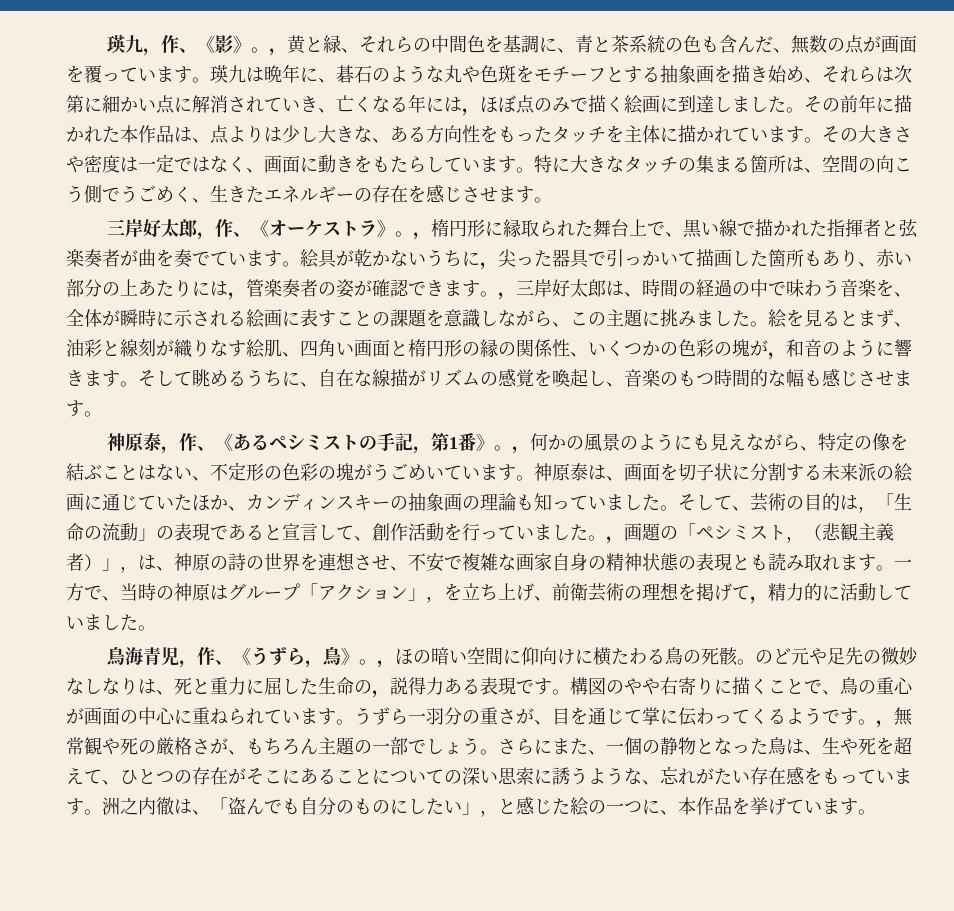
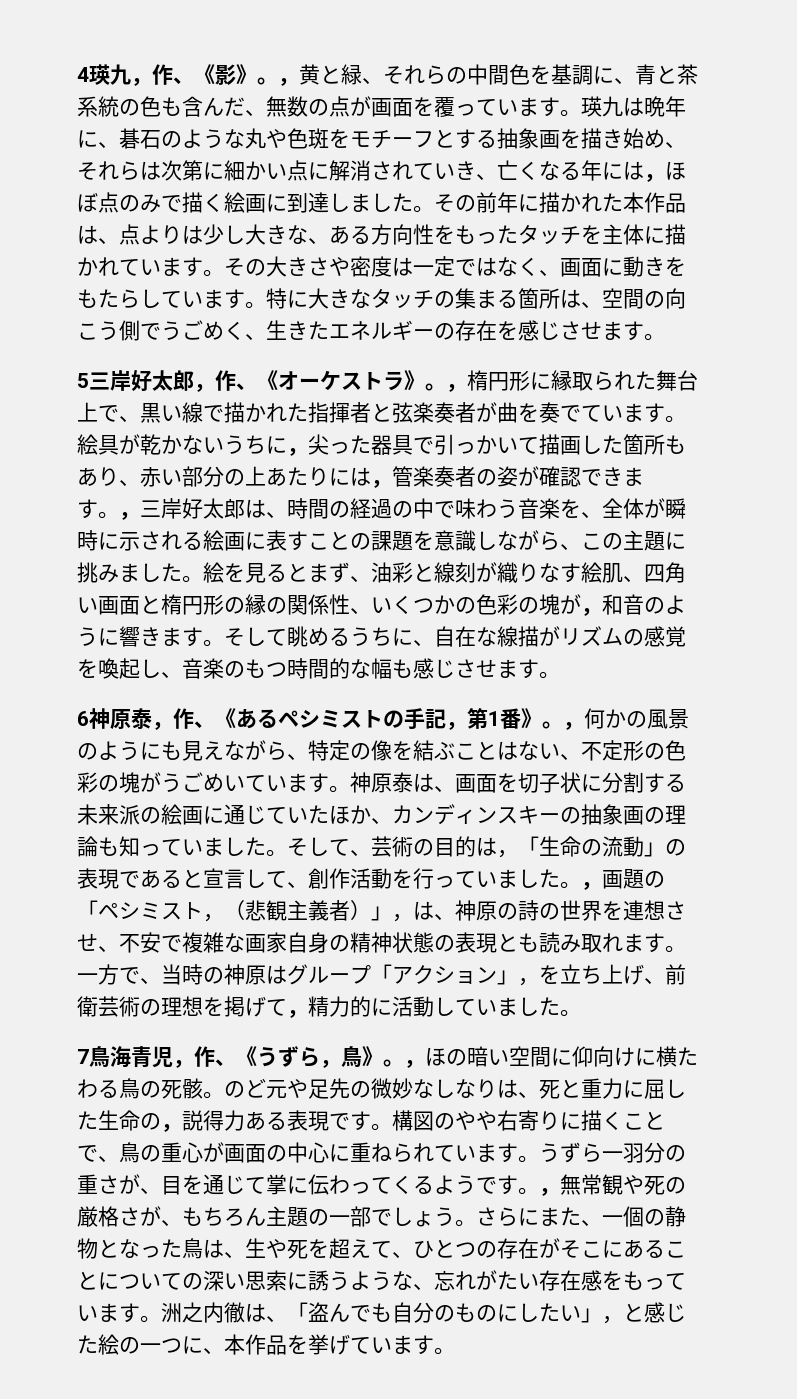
- 瑛九，作、《影》。
+ 4瑛九，作、《影》。
- 三岸好太郎，作、《オーケストラ》。
+ 5三岸好太郎，作、《オーケストラ》。
- 神原泰，作、《あるペシミストの手記，第1番》。
+ 6神原泰，作、《あるペシミストの手記，第1番》。
- 鳥海青児，作、《うずら，鳥》。
+ 7鳥海青児，作、《うずら，鳥》。

